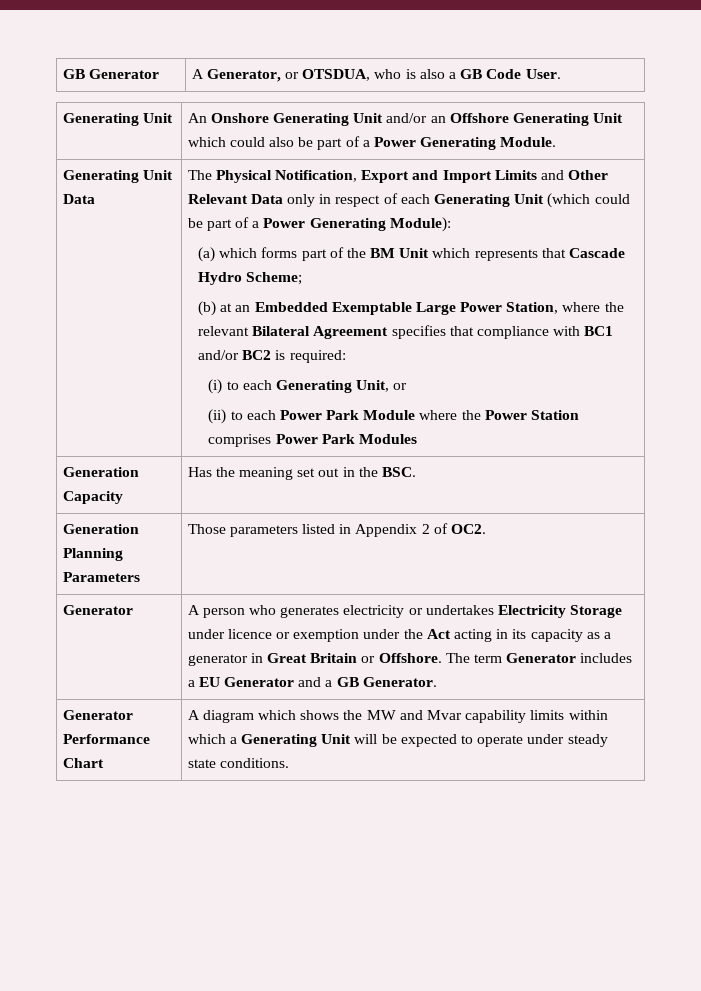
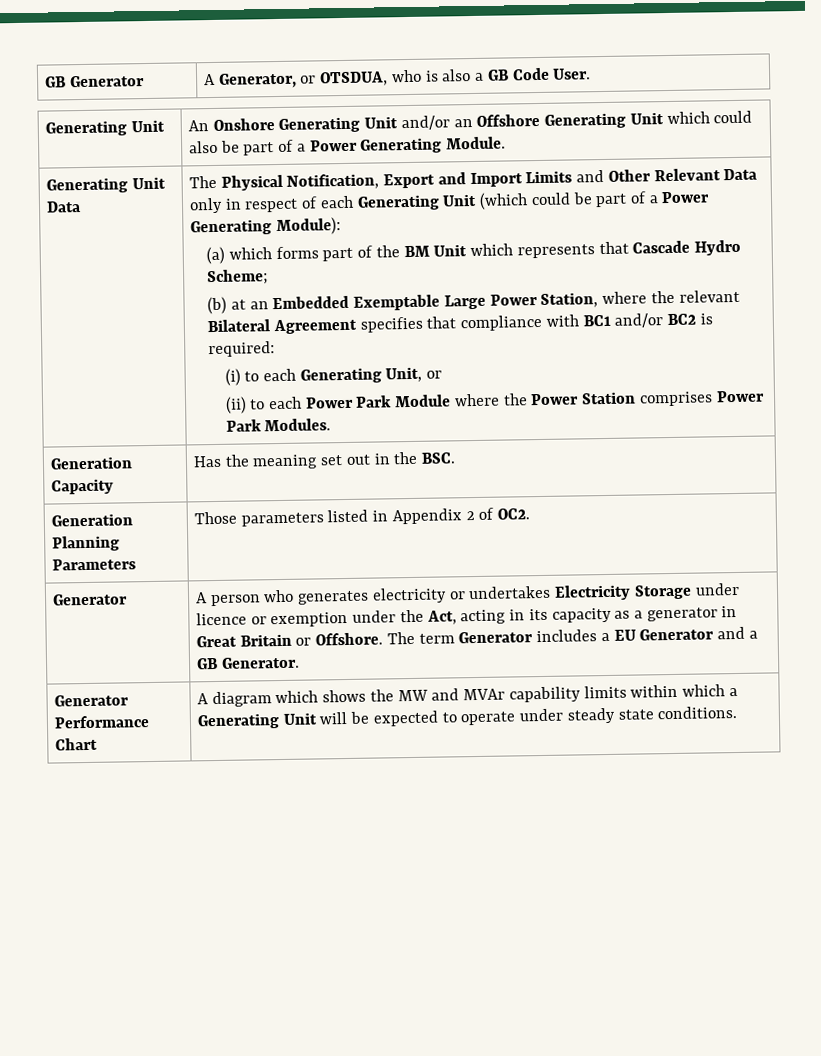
- (ii) to each Power Park Module where the Power Station comprises Power Park Modules
+ (ii) to each Power Park Module where the Power Station comprises Power Park Modules.
- Generator | A person who generates electricity or undertakes Electricity Storage under licence or exemption under the Act acting in its capacity as a generator in Great Britain or Offshore. The term Generator includes a EU Generator and a GB Generator.
+ Generator | A person who generates electricity or undertakes Electricity Storage under licence or exemption under the Act, acting in its capacity as a generator in Great Britain or Offshore. The term Generator includes a EU Generator and a GB Generator.
- Generator Performance Chart | A diagram which shows the MW and Mvar capability limits within which a Generating Unit will be expected to operate under steady state conditions.
+ Generator Performance Chart | A diagram which shows the MW and MVAr capability limits within which a Generating Unit will be expected to operate under steady state conditions.

